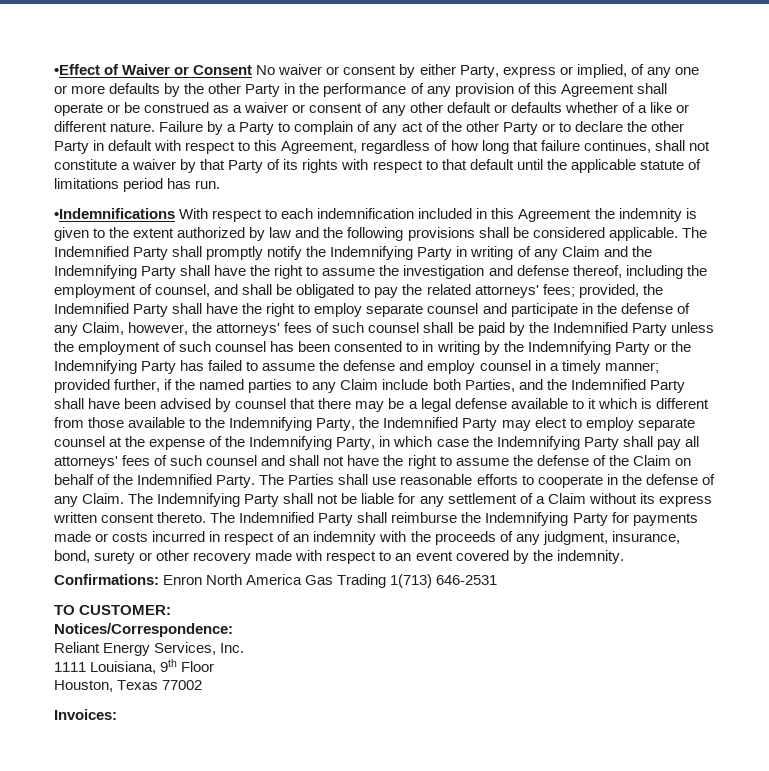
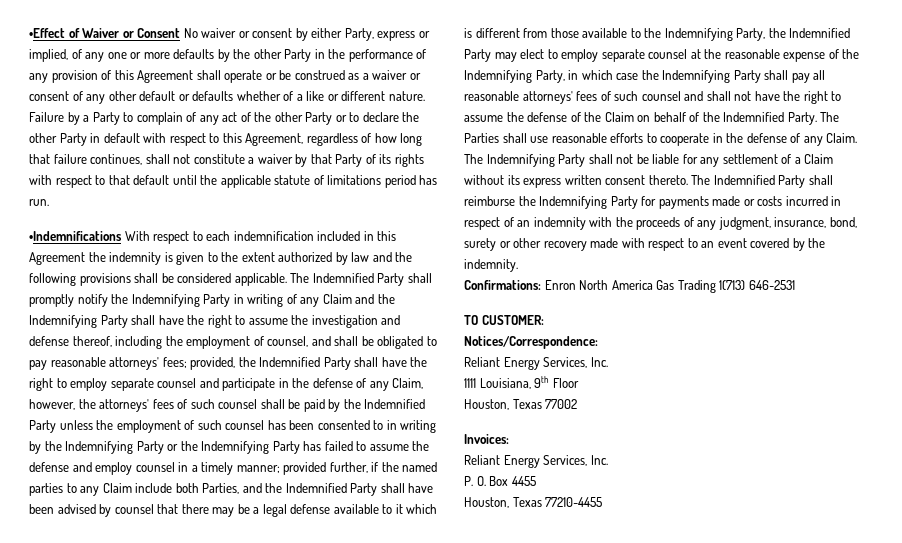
- The Indemnified Party shall promptly notify the Indemnifying Party in writing of any Claim and the Indemnifying Party shall have the right to assume the investigation and defense thereof, including the employment of counsel, and shall be obligated to pay the related attorneys' fees;
+ The Indemnified Party shall promptly notify the Indemnifying Party in writing of any Claim and the Indemnifying Party shall have the right to assume the investigation and defense thereof, including the employment of counsel, and shall be obligated to pay reasonable attorneys' fees;
- provided further, if the named parties to any Claim include both Parties, and the Indemnified Party shall have been advised by counsel that there may be a legal defense available to it which is different from those available to the Indemnifying Party, the Indemnified Party may elect to employ separate counsel at the expense of the Indemnifying Party, in which case the Indemnifying Party shall pay all attorneys' fees of such counsel and shall not have the right to assume the defense of the Claim on behalf of the Indemnified Party.
+ provided further, if the named parties to any Claim include both Parties, and the Indemnified Party shall have been advised by counsel that there may be a legal defense available to it which is different from those available to the Indemnifying Party, the Indemnified Party may elect to employ separate counsel at the reasonable expense of the Indemnifying Party, in which case the Indemnifying Party shall pay all reasonable attorneys' fees of such counsel and shall not have the right to assume the defense of the Claim on behalf of the Indemnified Party.
  Invoices:
+ Reliant Energy Services, Inc.
+ P. O. Box 4455
+ Houston, Texas 77210-4455

